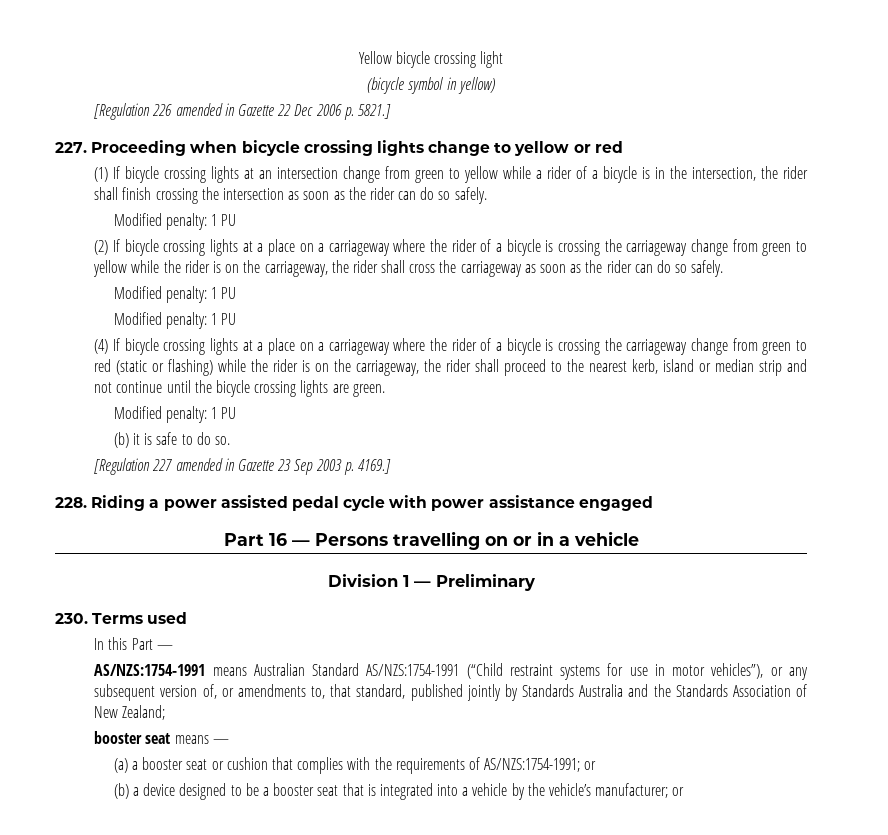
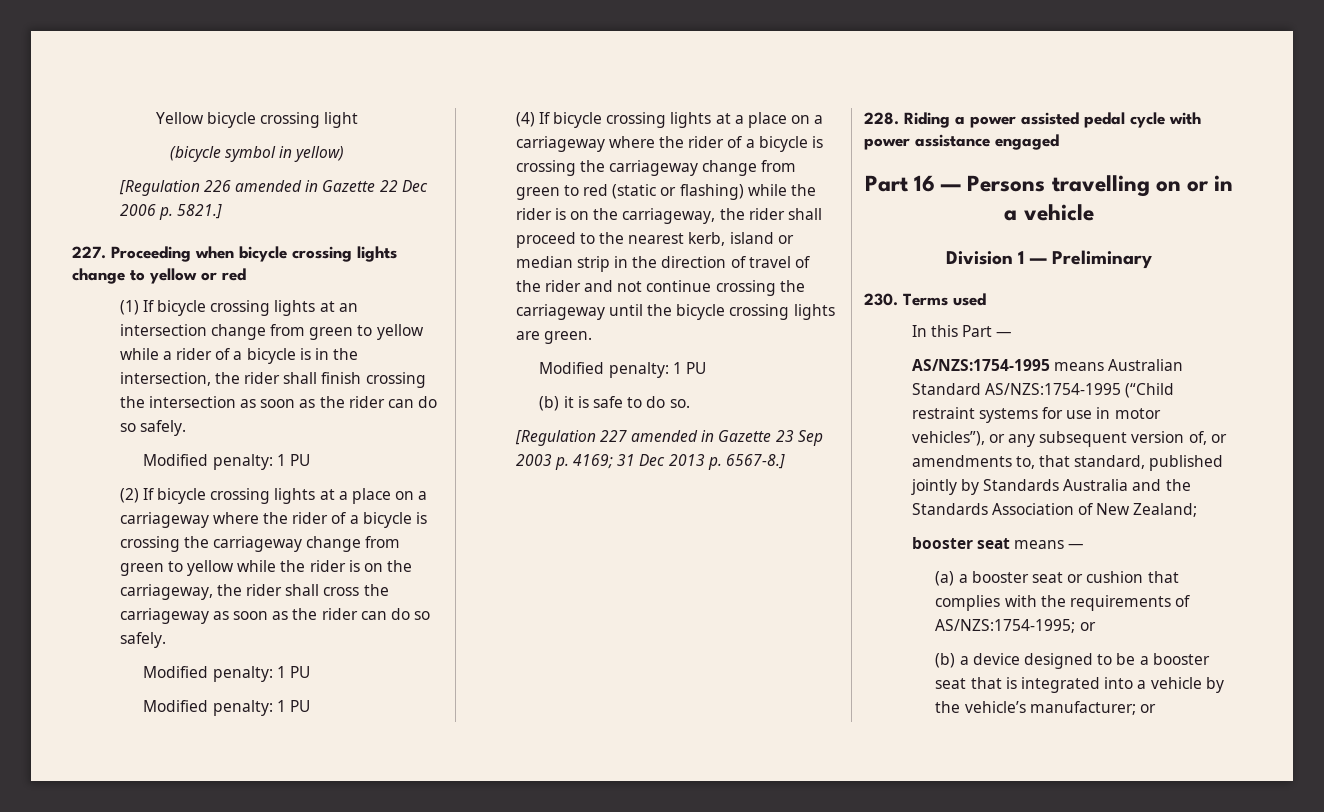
- (4) If bicycle crossing lights at a place on a carriageway where the rider of a bicycle is crossing the carriageway change from green to red (static or flashing) while the rider is on the carriageway, the rider shall proceed to the nearest kerb, island or median strip and not continue until the bicycle crossing lights are green.
+ (4) If bicycle crossing lights at a place on a carriageway where the rider of a bicycle is crossing the carriageway change from green to red (static or flashing) while the rider is on the carriageway, the rider shall proceed to the nearest kerb, island or median strip in the direction of travel of the rider and not continue crossing the carriageway until the bicycle crossing lights are green.
- [Regulation 227 amended in Gazette 23 Sep 2003 p. 4169.]
+ [Regulation 227 amended in Gazette 23 Sep 2003 p. 4169; 31 Dec 2013 p. 6567-8.]
- AS/NZS:1754-1991 means Australian Standard AS/NZS:1754-1991 (“Child restraint systems for use in motor vehicles”), or any subsequent version of, or amendments to, that standard, published jointly by Standards Australia and the Standards Association of New Zealand;
+ AS/NZS:1754-1995 means Australian Standard AS/NZS:1754-1995 (“Child restraint systems for use in motor vehicles”), or any subsequent version of, or amendments to, that standard, published jointly by Standards Australia and the Standards Association of New Zealand;
- (a) a booster seat or cushion that complies with the requirements of AS/NZS:1754-1991; or
+ (a) a booster seat or cushion that complies with the requirements of AS/NZS:1754-1995; or

